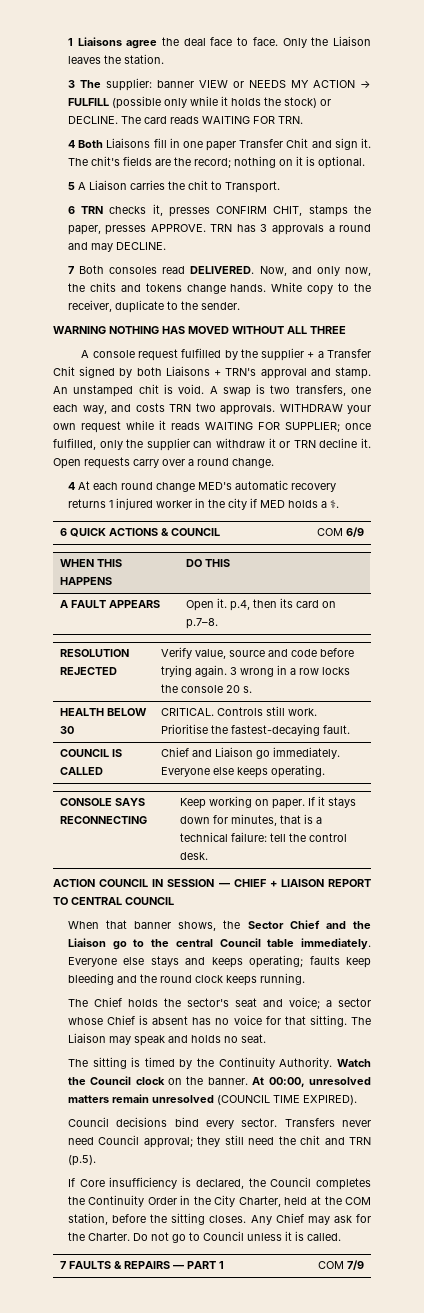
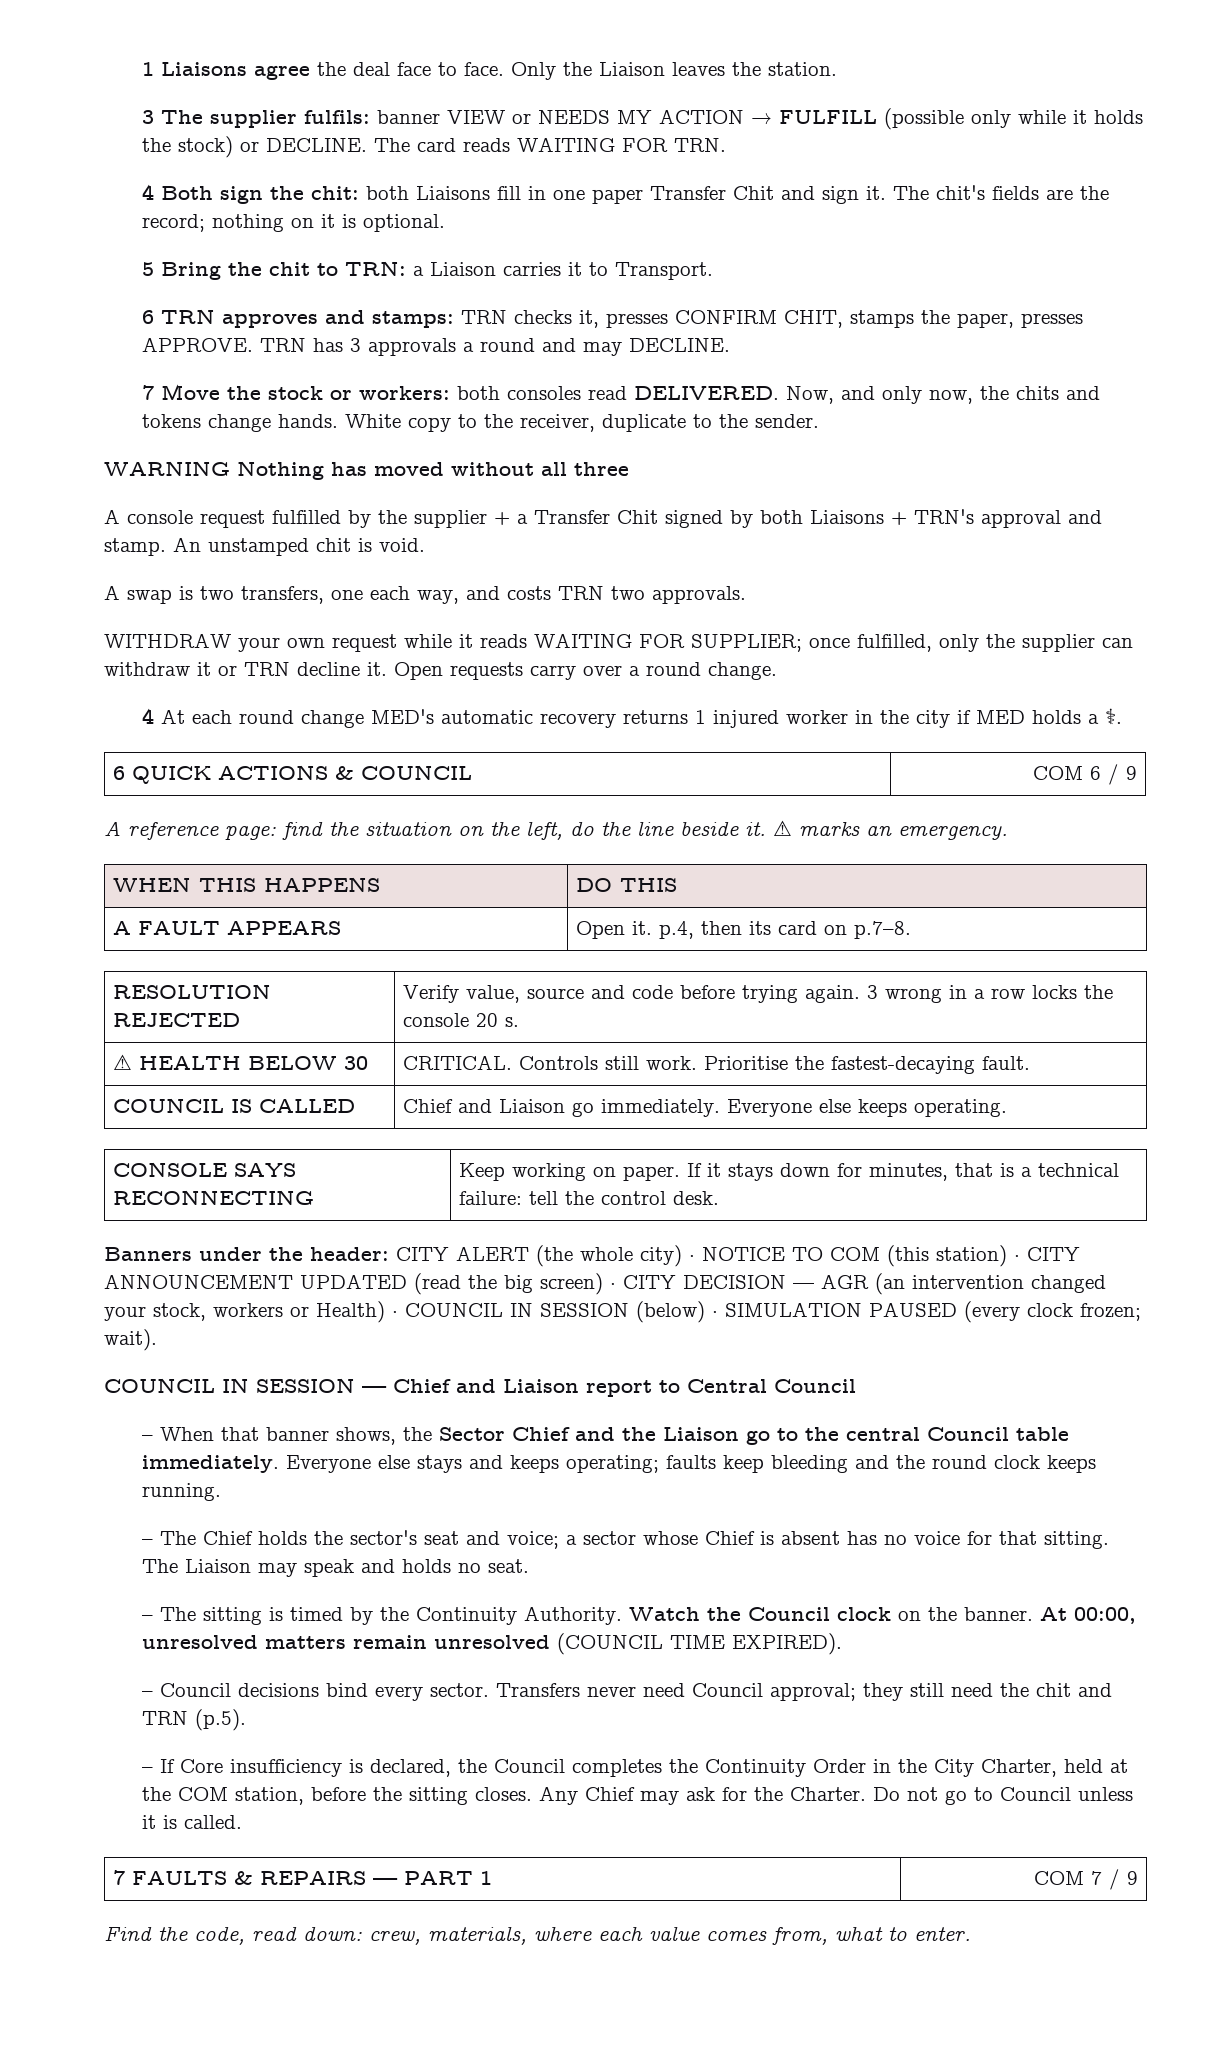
- 3 The supplier: banner VIEW or NEEDS MY ACTION → FULFILL (possible only while it holds the stock) or DECLINE.
+ 3 The supplier fulfils: banner VIEW or NEEDS MY ACTION → FULFILL (possible only while it holds the stock) or DECLINE.
- 4 Both Liaisons fill in one paper Transfer Chit and sign it.
+ 4 Both sign the chit: both Liaisons fill in one paper Transfer Chit and sign it.
- 5 A Liaison carries the chit to Transport.
+ 5 Bring the chit to TRN: a Liaison carries it to Transport.
- 6 TRN checks it, presses CONFIRM CHIT, stamps the paper, presses APPROVE.
+ 6 TRN approves and stamps: TRN checks it, presses CONFIRM CHIT, stamps the paper, presses APPROVE.
- 7 Both consoles read DELIVERED.
+ 7 Move the stock or workers: both consoles read DELIVERED.
- WARNING NOTHING HAS MOVED WITHOUT ALL THREE
+ WARNING Nothing has moved without all three
- An unstamped chit is void. A swap is two transfers, one each way, and costs TRN two approvals. WITHDRAW your own request while it reads WAITING FOR SUPPLIER; once fulfilled, only the supplier can withdraw it or TRN decline it.
+ An unstamped chit is void.
+ A swap is two transfers, one each way, and costs TRN two approvals.
+ WITHDRAW your own request while it reads WAITING FOR SUPPLIER; once fulfilled, only the supplier can withdraw it or TRN decline it.
- 6 QUICK ACTIONS & COUNCIL | COM 6/9
+ 6 QUICK ACTIONS & COUNCIL | COM 6 / 9
+ A reference page: find the situation on the left, do the line beside it. ⚠ marks an emergency.
- HEALTH BELOW 30 | CRITICAL. Controls still work. Prioritise the fastest-decaying fault.
+ ⚠ HEALTH BELOW 30 | CRITICAL. Controls still work. Prioritise the fastest-decaying fault.
- ACTION COUNCIL IN SESSION — CHIEF + LIAISON REPORT TO CENTRAL COUNCIL
- When that banner shows, the Sector Chief and the Liaison go to the central Council table immediately.
+ Banners under the header: CITY ALERT (the whole city) · NOTICE TO COM (this station) · CITY ANNOUNCEMENT UPDATED (read the big screen) · CITY DECISION — AGR (an intervention changed your stock, workers or Health) · COUNCIL IN SESSION (below) · SIMULATION PAUSED (every clock frozen; wait).
+ COUNCIL IN SESSION — Chief and Liaison report to Central Council
+ – When that banner shows, the Sector Chief and the Liaison go to the central Council table immediately.
- The Chief holds the sector's seat and voice; a sector whose Chief is absent has no voice for that sitting.
+ – The Chief holds the sector's seat and voice; a sector whose Chief is absent has no voice for that sitting.
- The sitting is timed by the Continuity Authority.
+ – The sitting is timed by the Continuity Authority.
- Council decisions bind every sector.
+ – Council decisions bind every sector.
- If Core insufficiency is declared, the Council completes the Continuity Order in the City Charter, held at the COM station, before the sitting closes.
+ – If Core insufficiency is declared, the Council completes the Continuity Order in the City Charter, held at the COM station, before the sitting closes.
- 7 FAULTS & REPAIRS — PART 1 | COM 7/9
+ 7 FAULTS & REPAIRS — PART 1 | COM 7 / 9
+ Find the code, read down: crew, materials, where each value comes from, what to enter.

